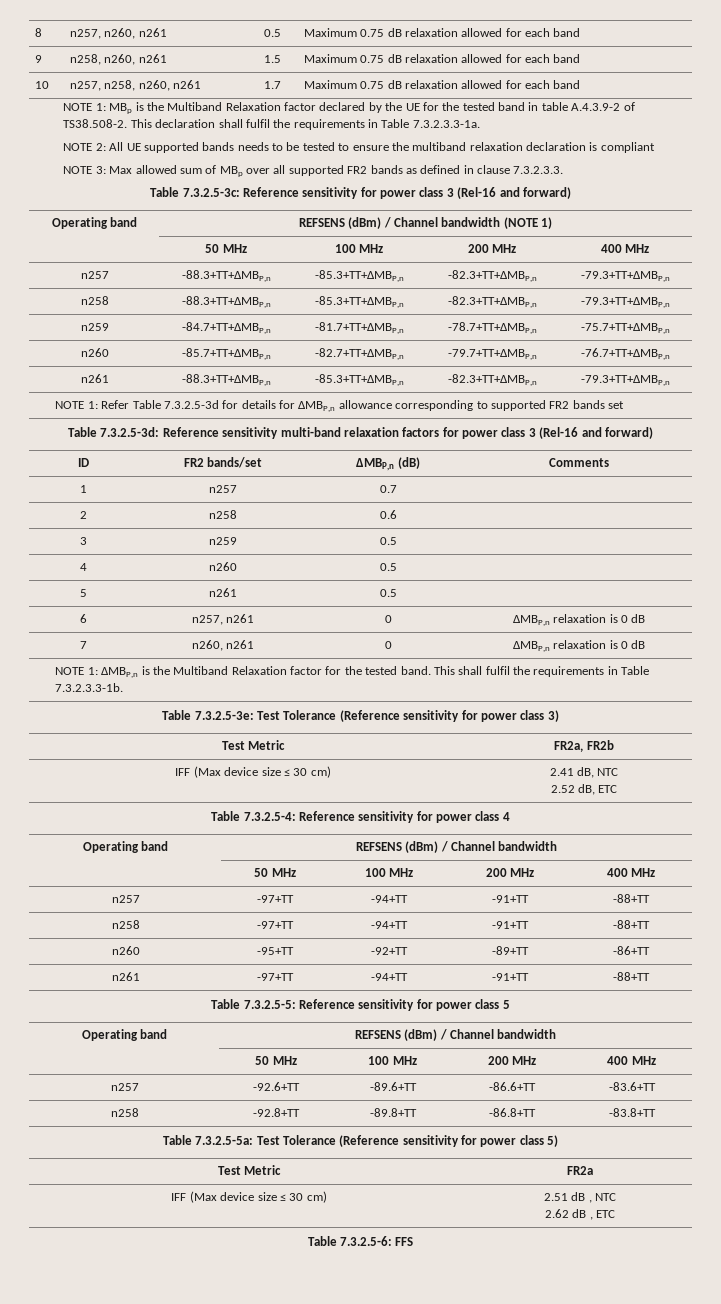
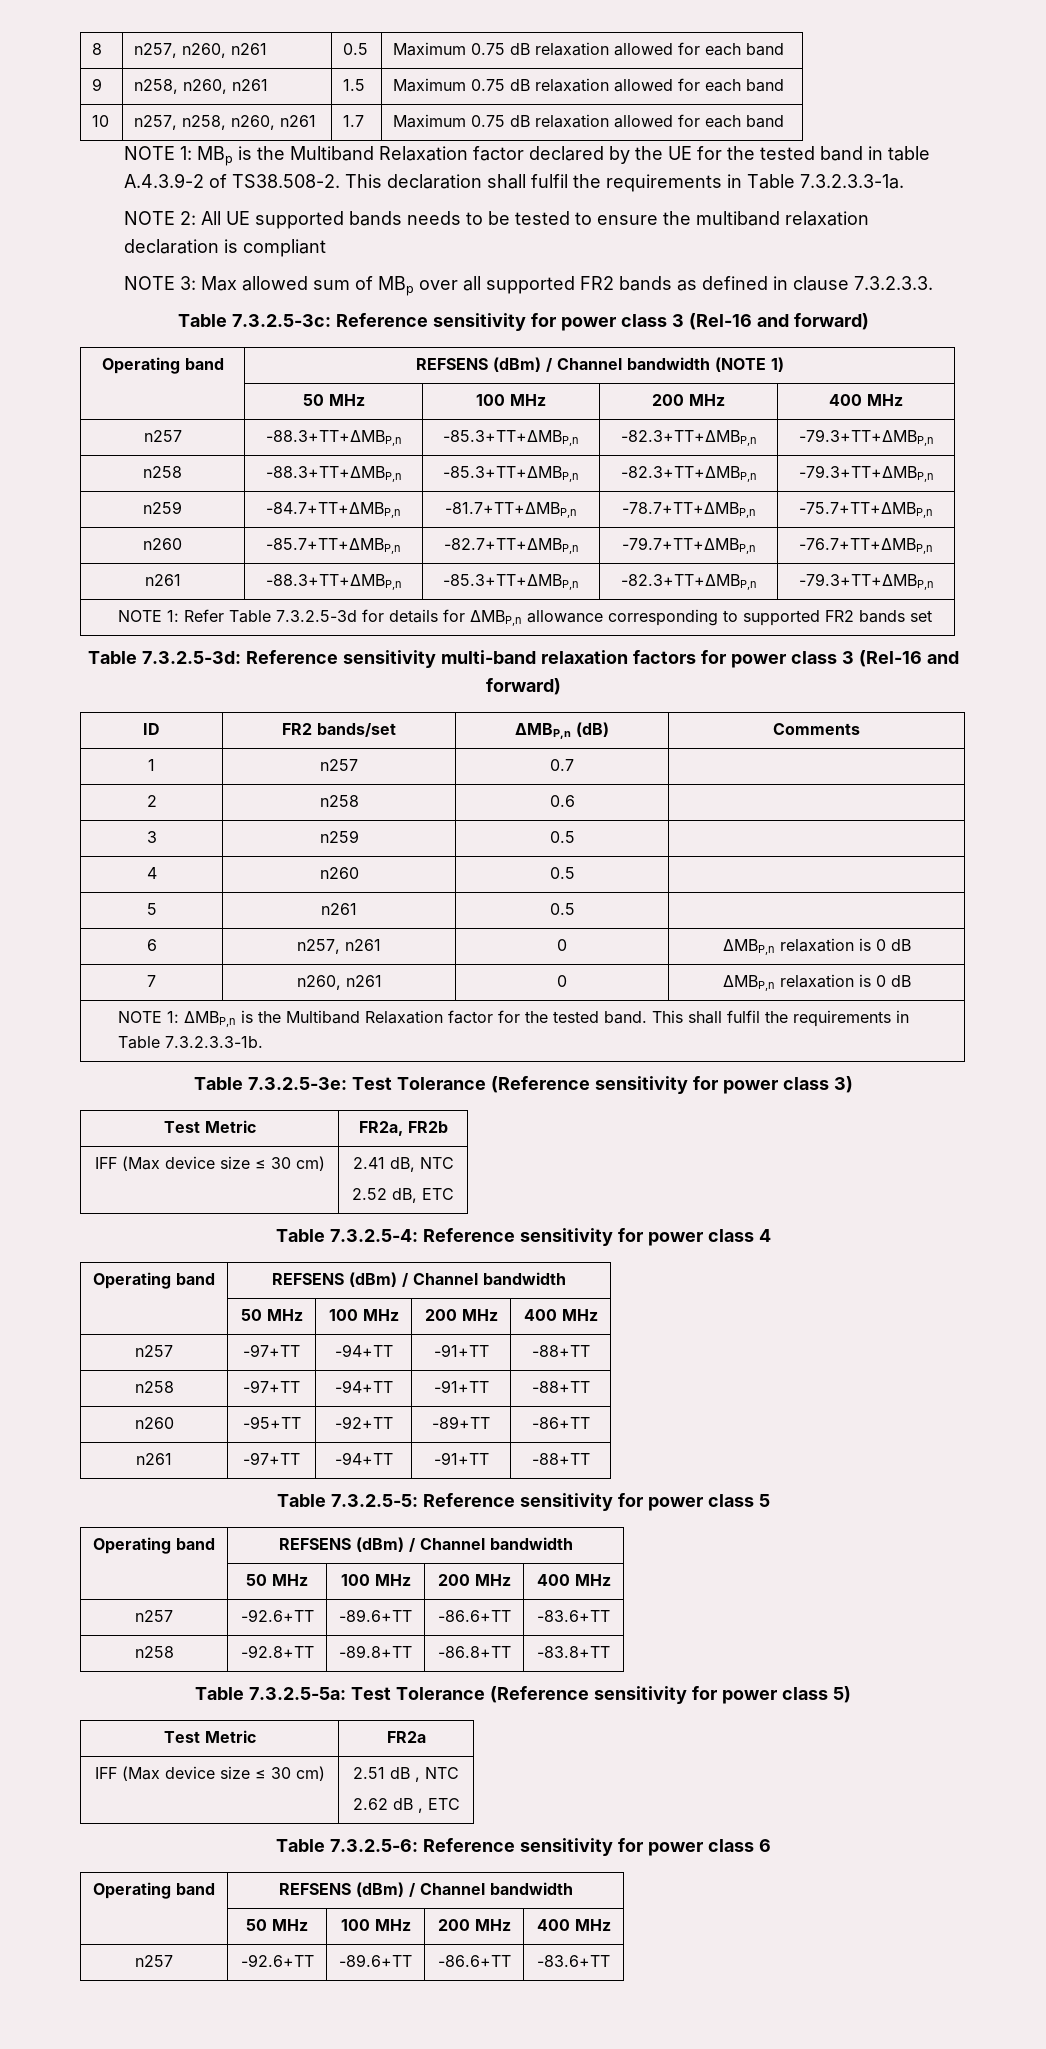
- Table 7.3.2.5-6: FFS
+ Table 7.3.2.5-6: Reference sensitivity for power class 6
+ Operating band | REFSENS (dBm) / Channel bandwidth
+ | 50 MHz | 100 MHz | 200 MHz | 400 MHz
+ n257 | -92.6+TT | -89.6+TT | -86.6+TT | -83.6+TT

